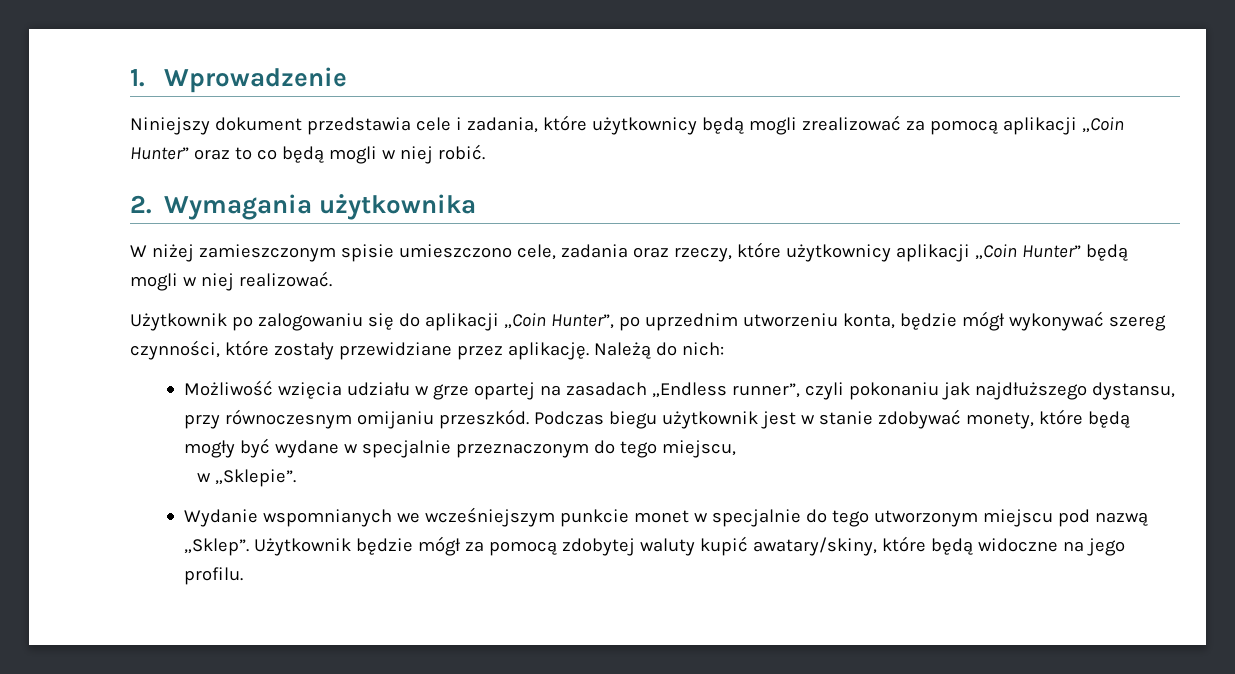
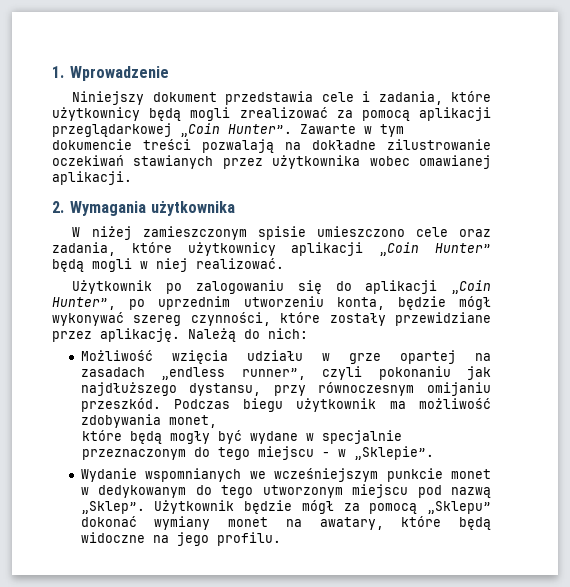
- Niniejszy dokument przedstawia cele i zadania, które użytkownicy będą mogli zrealizować za pomocą aplikacji „Coin Hunter” oraz to co będą mogli w niej robić.
+ Niniejszy dokument przedstawia cele i zadania, które użytkownicy będą mogli zrealizować za pomocą aplikacji przeglądarkowej „Coin Hunter”. Zawarte w tym dokumencie treści pozwalają na dokładne zilustrowanie oczekiwań stawianych przez użytkownika wobec omawianej aplikacji.
- W niżej zamieszczonym spisie umieszczono cele, zadania oraz rzeczy, które użytkownicy aplikacji „Coin Hunter” będą mogli w niej realizować.
+ W niżej zamieszczonym spisie umieszczono cele oraz zadania, które użytkownicy aplikacji „Coin Hunter” będą mogli w niej realizować.
- Możliwość wzięcia udziału w grze opartej na zasadach „Endless runner”, czyli pokonaniu jak najdłuższego dystansu, przy równoczesnym omijaniu przeszkód.
+ Możliwość wzięcia udziału w grze opartej na zasadach „endless runner”, czyli pokonaniu jak najdłuższego dystansu, przy równoczesnym omijaniu przeszkód.
- Podczas biegu użytkownik jest w stanie zdobywać monety, które będą mogły być wydane w specjalnie przeznaczonym do tego miejscu,
- w „Sklepie”.
+ Podczas biegu użytkownik ma możliwość zdobywania monet,
+ które będą mogły być wydane w specjalnie przeznaczonym do tego miejscu - w „Sklepie”.
- Wydanie wspomnianych we wcześniejszym punkcie monet w specjalnie do tego utworzonym miejscu pod nazwą „Sklep”.
+ Wydanie wspomnianych we wcześniejszym punkcie monet w dedykowanym do tego utworzonym miejscu pod nazwą „Sklep”.
- Użytkownik będzie mógł za pomocą zdobytej waluty kupić awatary/skiny, które będą widoczne na jego profilu.
+ Użytkownik będzie mógł za pomocą „Sklepu” dokonać wymiany monet na awatary, które będą widoczne na jego profilu.

